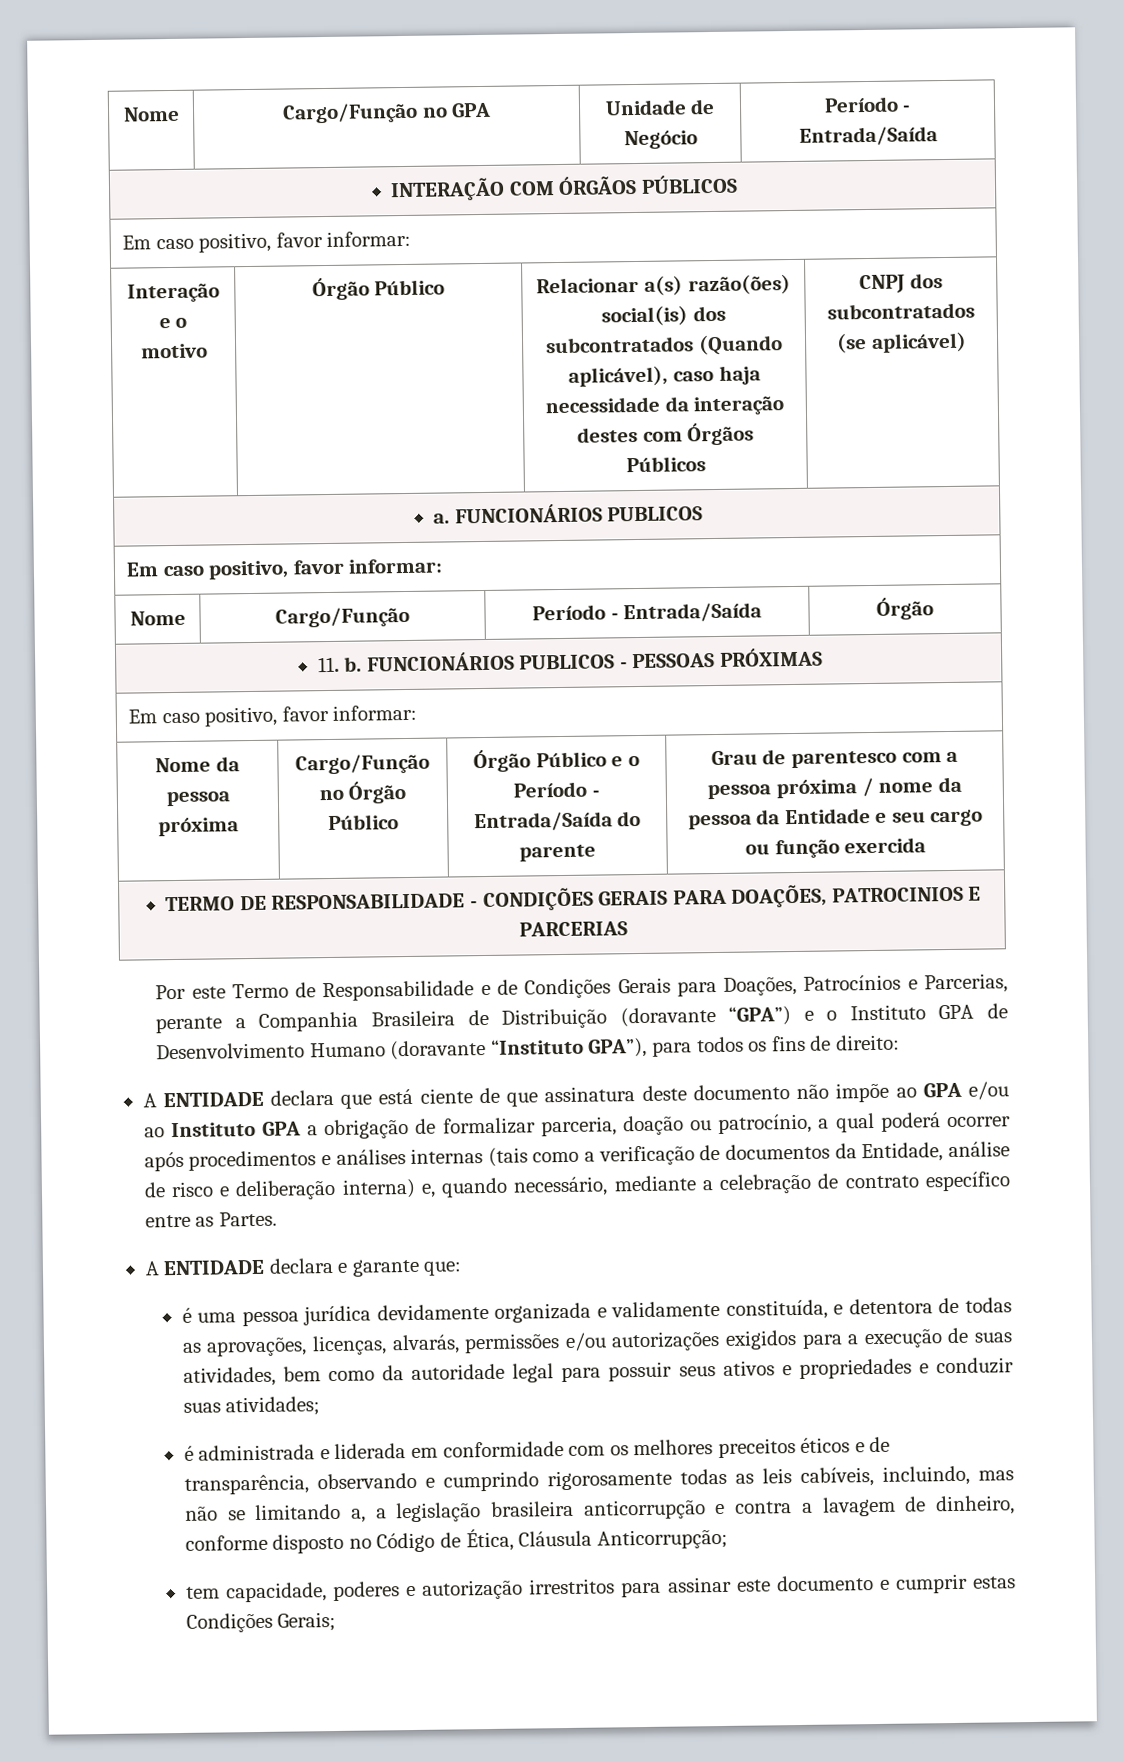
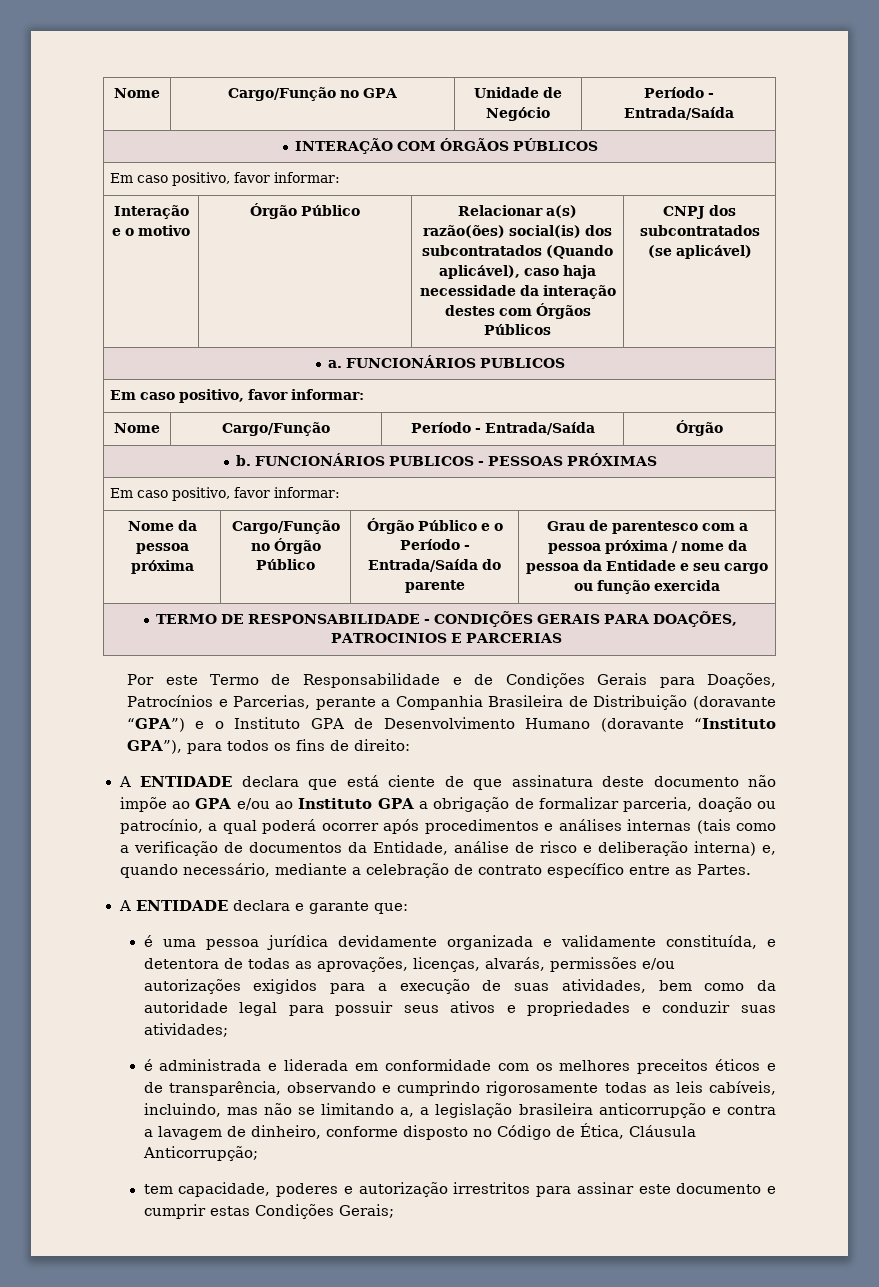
- 11. b. FUNCIONÁRIOS PUBLICOS - PESSOAS PRÓXIMAS
+ b. FUNCIONÁRIOS PUBLICOS - PESSOAS PRÓXIMAS

